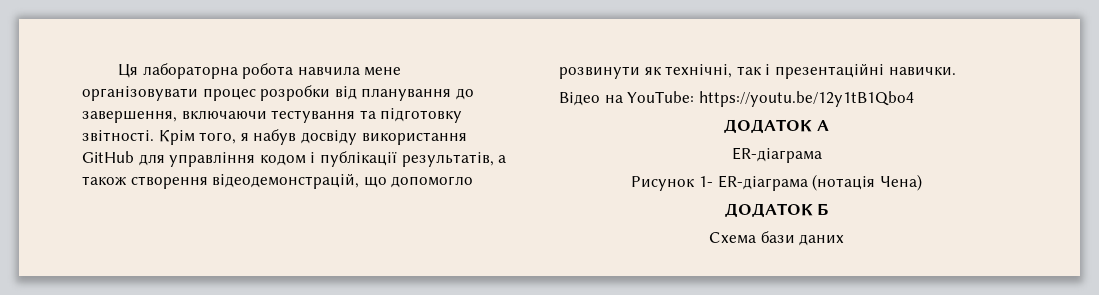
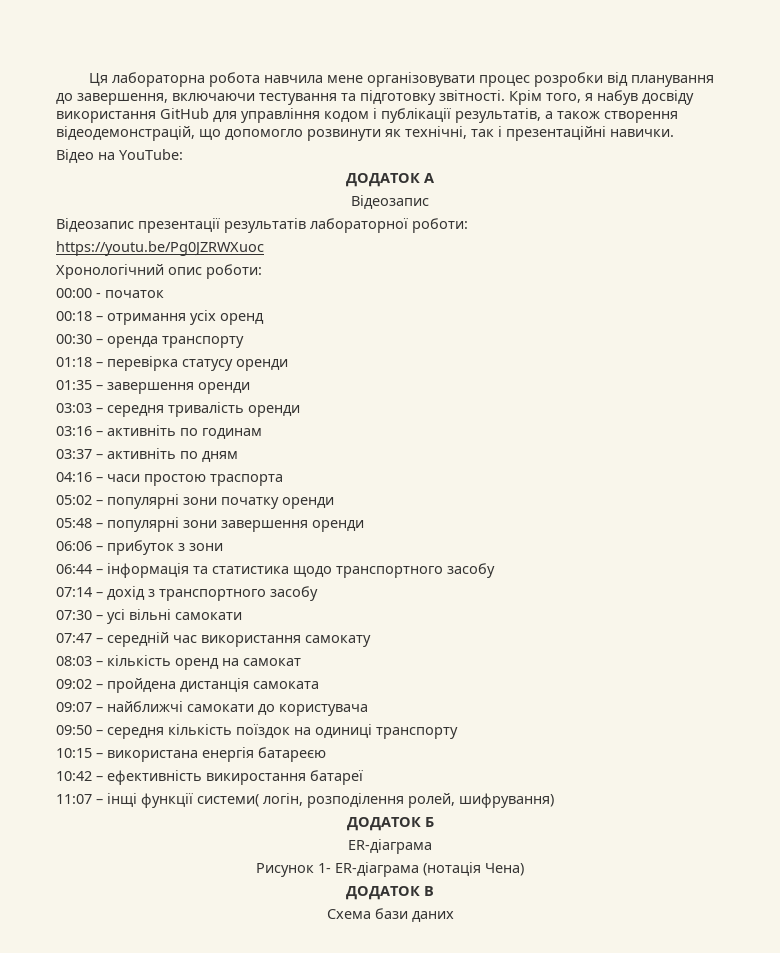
- Відео на YouTube: https://youtu.be/12y1tB1Qbo4
+ Відео на YouTube:
  ДОДАТОК А
+ Відеозапис
+ Відеозапис презентації результатів лабораторної роботи:
+ https://youtu.be/Pg0JZRWXuoc
+ Хронологічний опис роботи:
+ 00:00 - початок
+ 00:18 – отримання усіх оренд
+ 00:30 – оренда транспорту
+ 01:18 – перевірка статусу оренди
+ 01:35 – завершення оренди
+ 03:03 – середня тривалість оренди
+ 03:16 – активніть по годинам
+ 03:37 – активніть по дням
+ 04:16 – часи простою траспорта
+ 05:02 – популярні зони початку оренди
+ 05:48 – популярні зони завершення оренди
+ 06:06 – прибуток з зони
+ 06:44 – інформація та статистика щодо транспортного засобу
+ 07:14 – дохід з транспортного засобу
+ 07:30 – усі вільні самокати
+ 07:47 – середній час використання самокату
+ 08:03 – кількість оренд на самокат
+ 09:02 – пройдена дистанція самоката
+ 09:07 – найближчі самокати до користувача
+ 09:50 – середня кількість поїздок на одиниці транспорту
+ 10:15 – використана енергія батареєю
+ 10:42 – ефективність викиростання батареї
+ 11:07 – інщі функції системи( логін, розподілення ролей, шифрування)
+ ДОДАТОК Б
- ДОДАТОК Б
+ ДОДАТОК В

